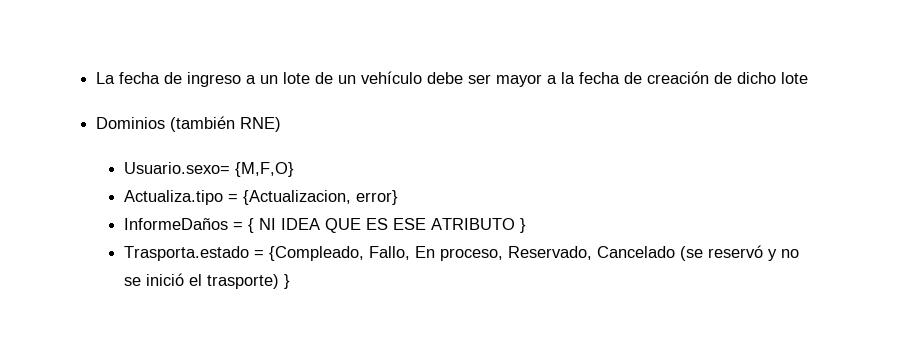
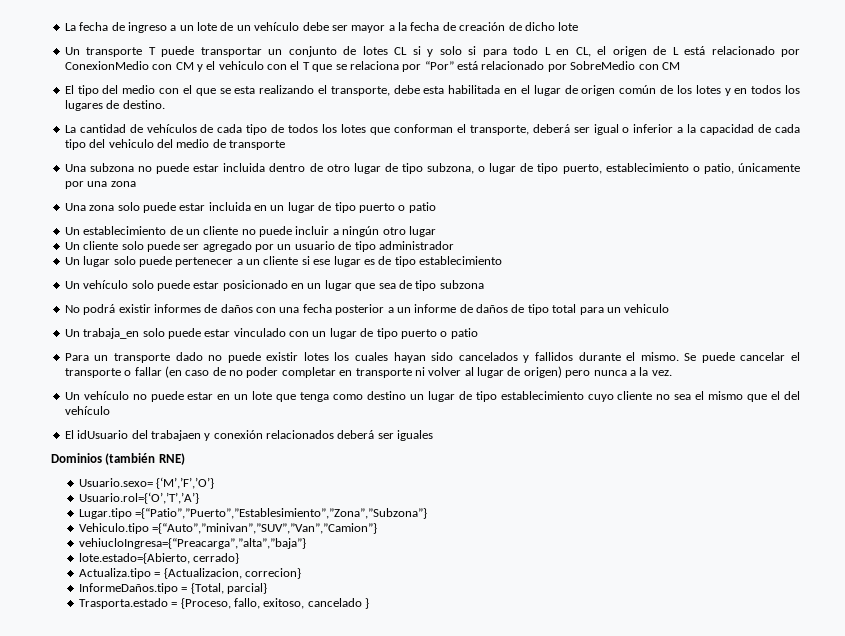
+ Un transporte T puede transportar un conjunto de lotes CL si y solo si para todo L en CL, el origen de L está relacionado por ConexionMedio con CM y el vehiculo con el T que se relaciona por “Por” está relacionado por SobreMedio con CM
+ El tipo del medio con el que se esta realizando el transporte, debe esta habilitada en el lugar de origen común de los lotes y en todos los lugares de destino.
+ La cantidad de vehículos de cada tipo de todos los lotes que conforman el transporte, deberá ser igual o inferior a la capacidad de cada tipo del vehiculo del medio de transporte
+ Una subzona no puede estar incluida dentro de otro lugar de tipo subzona, o lugar de tipo puerto, establecimiento o patio, únicamente por una zona
+ Una zona solo puede estar incluida en un lugar de tipo puerto o patio
+ Un establecimiento de un cliente no puede incluir a ningún otro lugar
+ Un cliente solo puede ser agregado por un usuario de tipo administrador
+ Un lugar solo puede pertenecer a un cliente si ese lugar es de tipo establecimiento
+ Un vehículo solo puede estar posicionado en un lugar que sea de tipo subzona
+ No podrá existir informes de daños con una fecha posterior a un informe de daños de tipo total para un vehiculo
+ Un trabaja_en solo puede estar vinculado con un lugar de tipo puerto o patio
+ Para un transporte dado no puede existir lotes los cuales hayan sido cancelados y fallidos durante el mismo. Se puede cancelar el transporte o fallar (en caso de no poder completar en transporte ni volver al lugar de origen) pero nunca a la vez.
+ Un vehículo no puede estar en un lote que tenga como destino un lugar de tipo establecimiento cuyo cliente no sea el mismo que el del vehículo
+ El idUsuario del trabajaen y conexión relacionados deberá ser iguales
  Dominios (también RNE)
- Usuario.sexo= {M,F,O}
- Actualiza.tipo = {Actualizacion, error}
- InformeDaños = { NI IDEA QUE ES ESE ATRIBUTO }
- Trasporta.estado = {Compleado, Fallo, En proceso, Reservado, Cancelado (se reservó y no se inició el trasporte) }
+ Usuario.sexo= {‘M’,’F’,’O’}
+ Usuario.rol={‘O’,’T’,’A’}
+ Lugar.tipo ={“Patio”,”Puerto”,”Establesimiento”,”Zona”,”Subzona”}
+ Vehiculo.tipo ={“Auto”,”minivan”,”SUV”,”Van”,”Camion”}
+ vehiucloIngresa={“Preacarga”,”alta”,”baja”}
+ lote.estado={Abierto, cerrado}
+ Actualiza.tipo = {Actualizacion, correcion}
+ InformeDaños.tipo = {Total, parcial}
+ Trasporta.estado = {Proceso, fallo, exitoso, cancelado }

